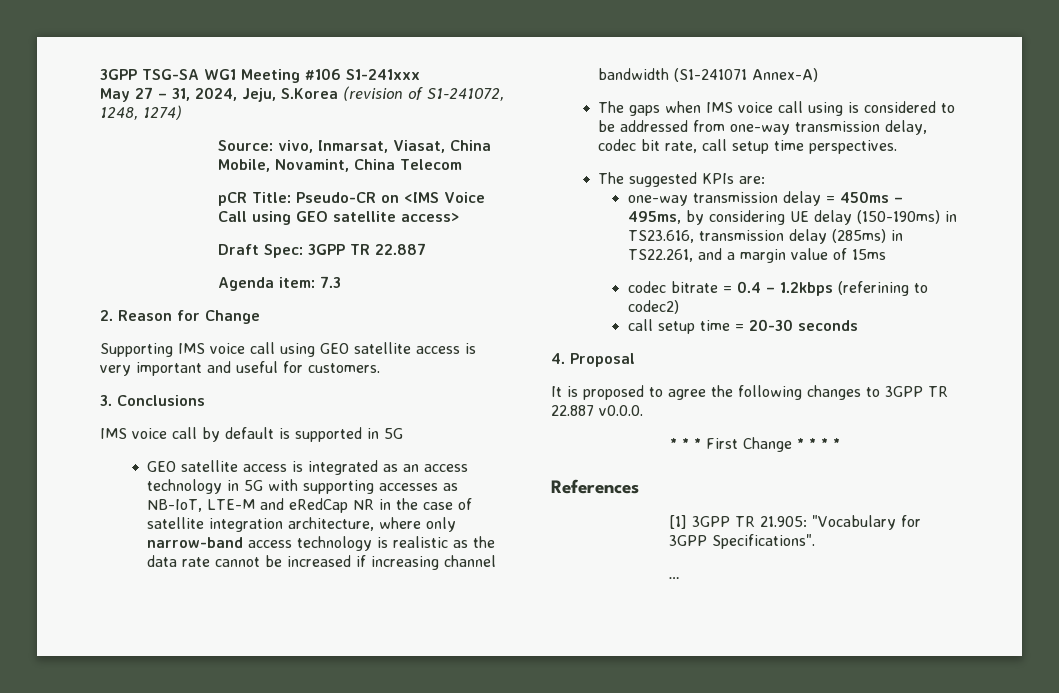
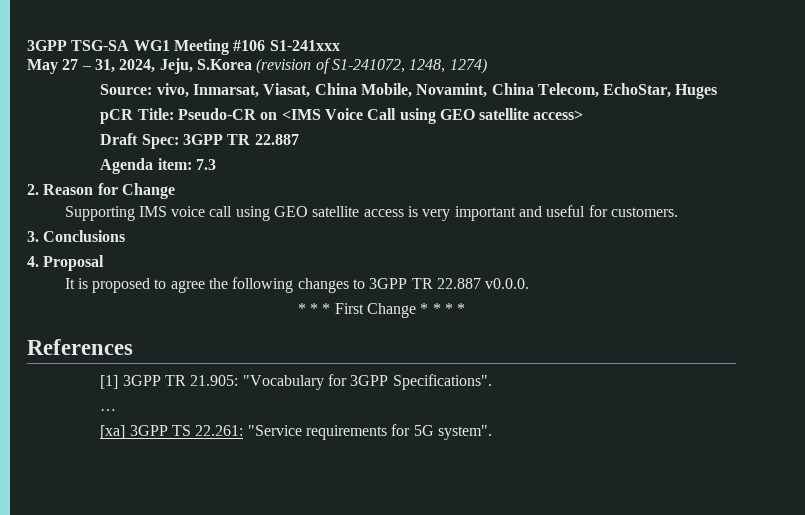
- Source: vivo, Inmarsat, Viasat, China Mobile, Novamint, China Telecom
+ Source: vivo, Inmarsat, Viasat, China Mobile, Novamint, China Telecom, EchoStar, Huges
- IMS voice call by default is supported in 5G
- GEO satellite access is integrated as an access technology in 5G with supporting accesses as NB-IoT, LTE-M and eRedCap NR in the case of satellite integration architecture, where only narrow-band access technology is realistic as the data rate cannot be increased if increasing channel bandwidth (S1-241071 Annex-A)
- The gaps when IMS voice call using is considered to be addressed from one-way transmission delay, codec bit rate, call setup time perspectives.
- The suggested KPIs are:
- one-way transmission delay = 450ms – 495ms, by considering UE delay (150-190ms) in TS23.616, transmission delay (285ms) in TS22.261, and a margin value of 15ms
- codec bitrate = 0.4 – 1.2kbps (referining to codec2)
- call setup time = 20-30 seconds
+ [xa] 3GPP TS 22.261: "Service requirements for 5G system".

